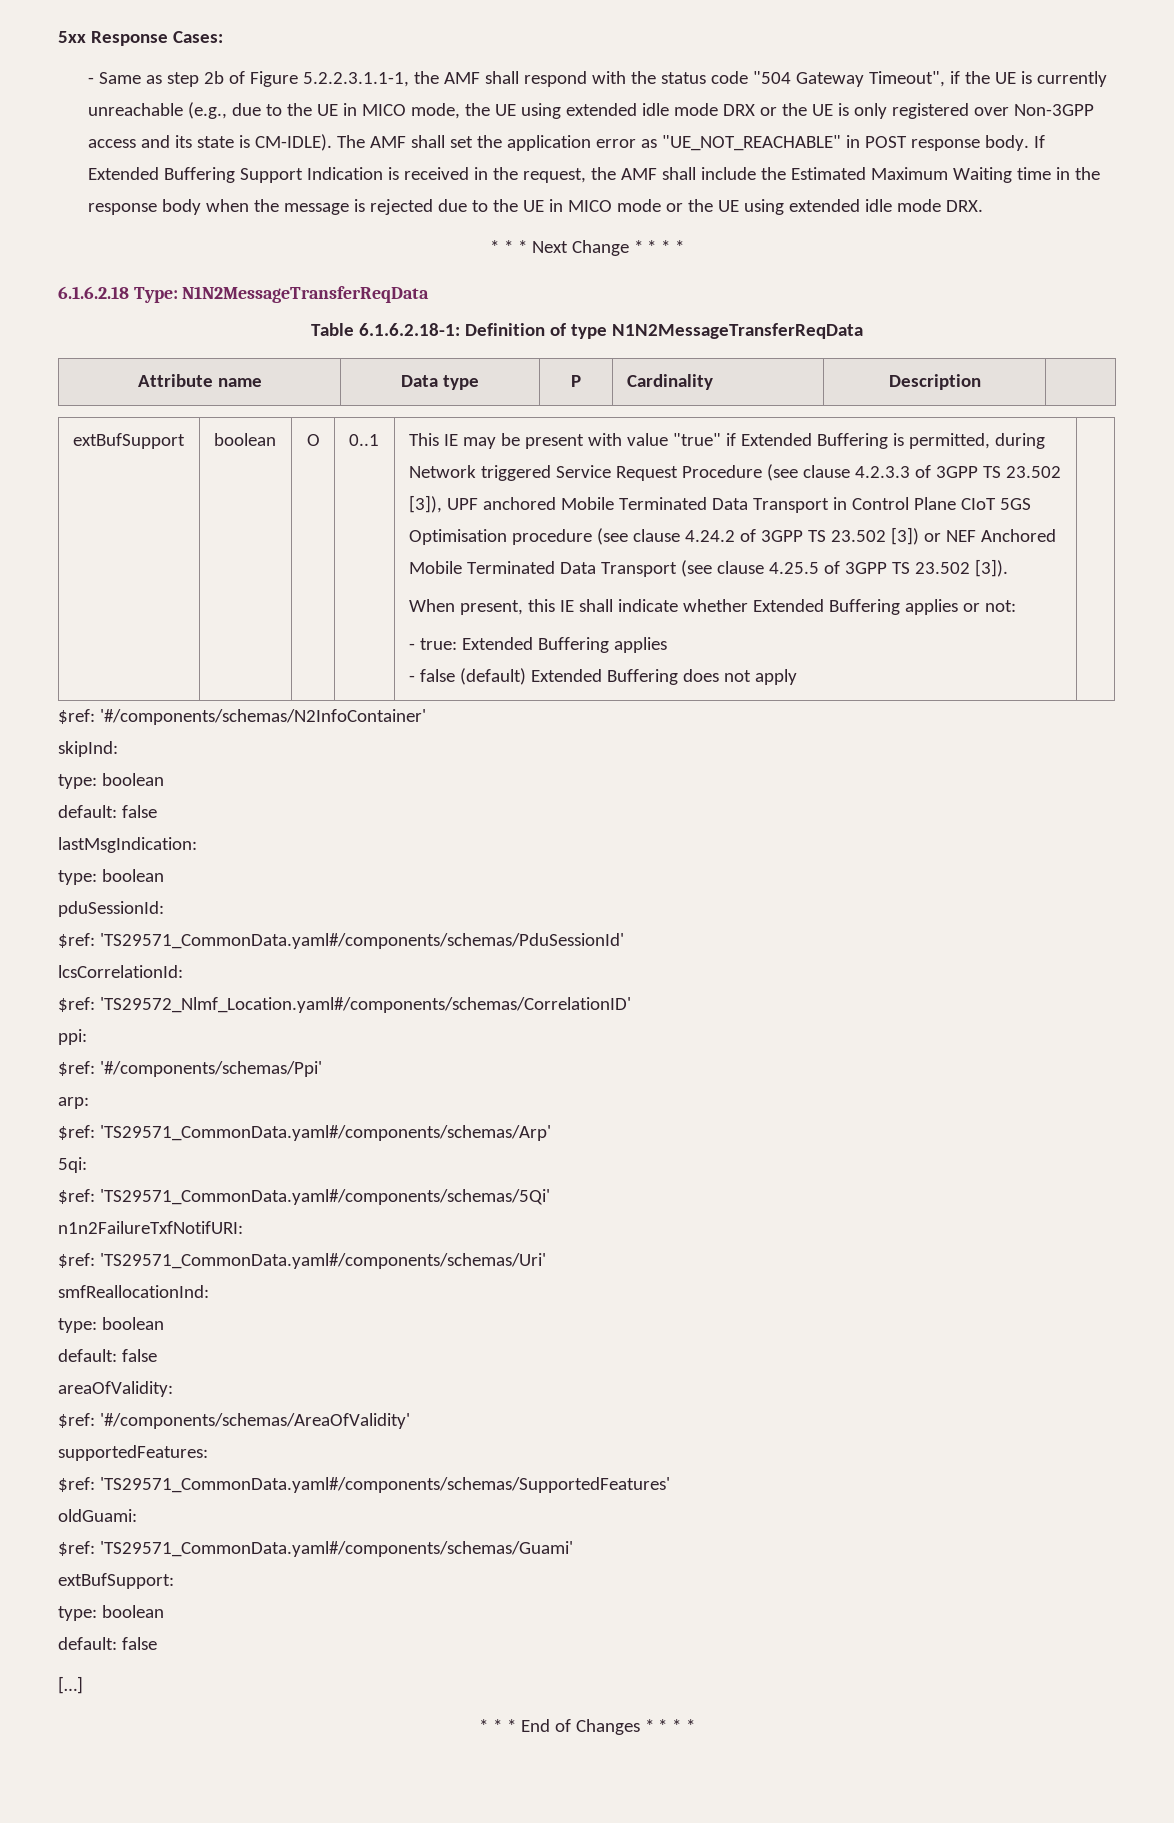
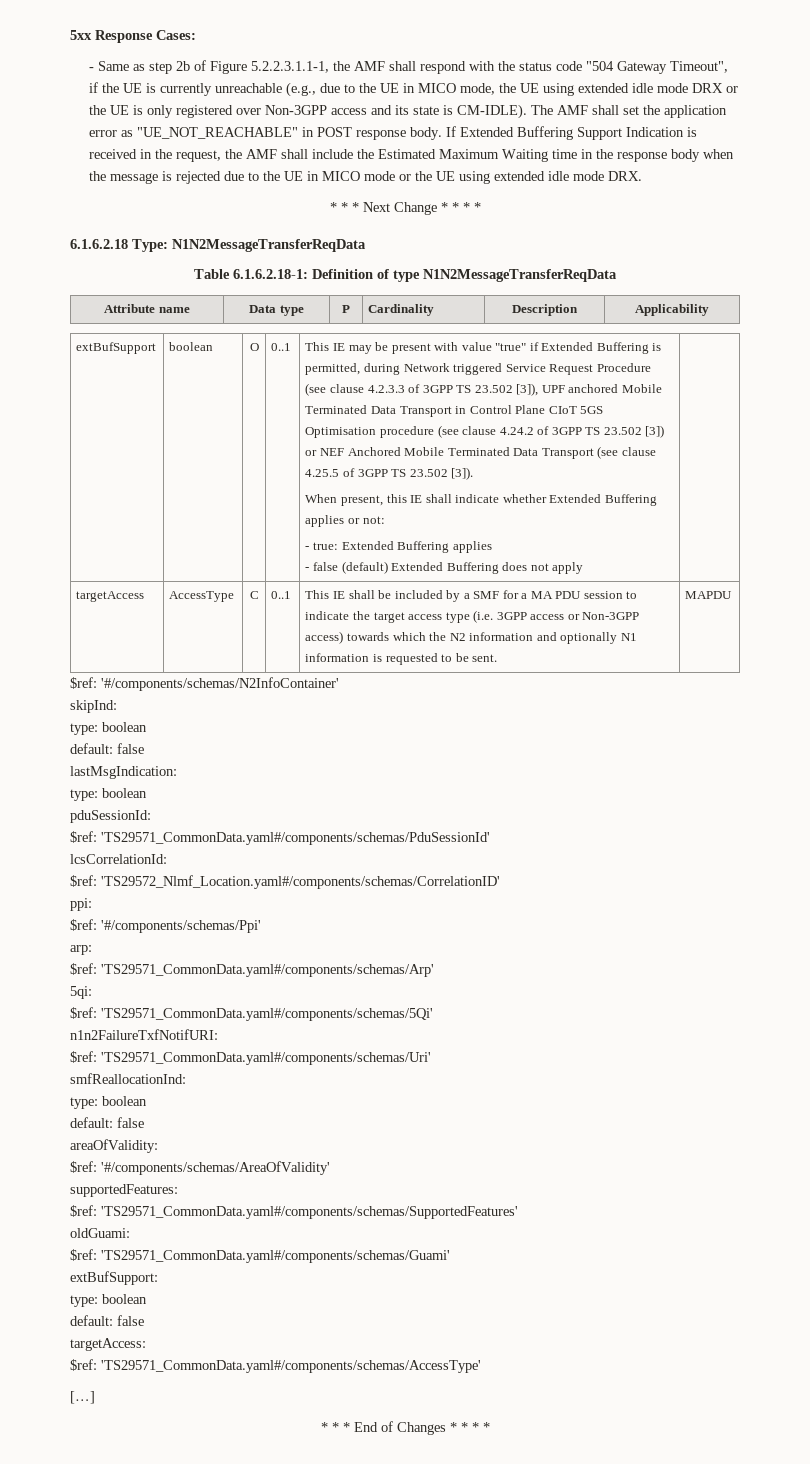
- Attribute name | Data type | P | Cardinality | Description |
+ Attribute name | Data type | P | Cardinality | Description | Applicability
+ targetAccess | AccessType | C | 0..1 | This IE shall be included by a SMF for a MA PDU session to indicate the target access type (i.e. 3GPP access or Non-3GPP access) towards which the N2 information and optionally N1 information is requested to be sent. | MAPDU
+ targetAccess:
+ $ref: 'TS29571_CommonData.yaml#/components/schemas/AccessType'

